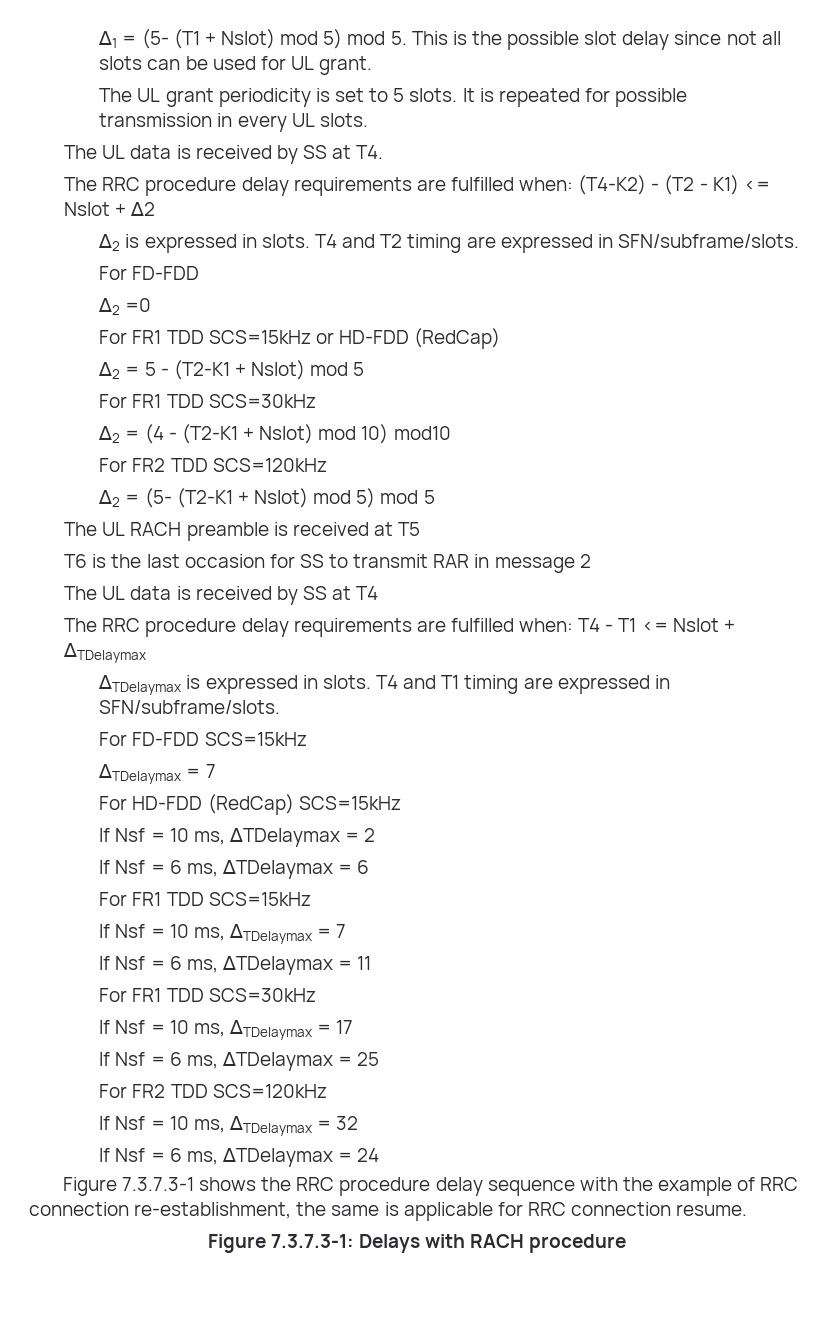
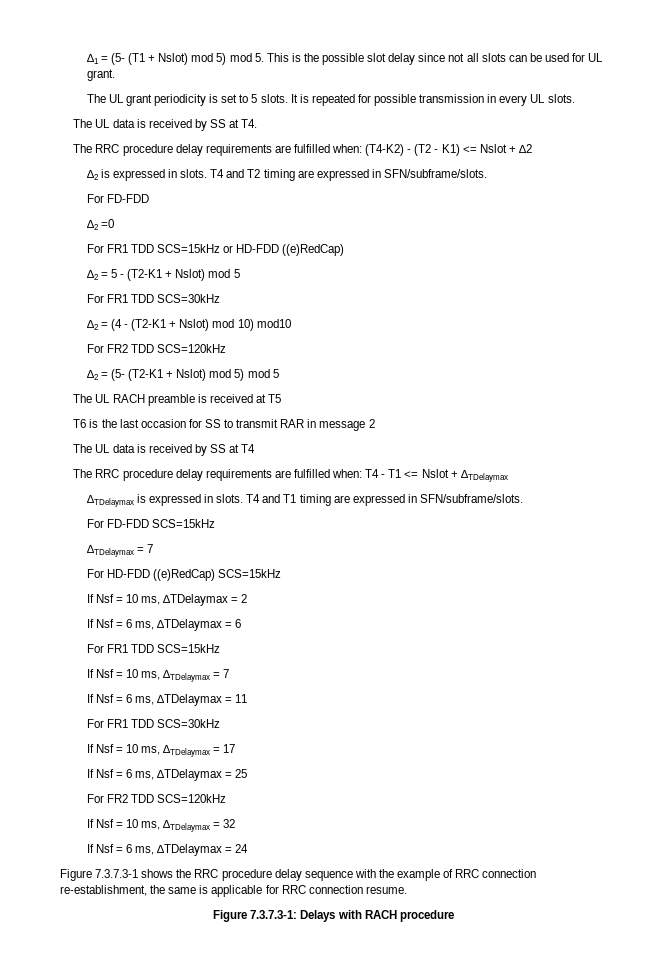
- For FR1 TDD SCS=15kHz or HD-FDD (RedCap)
+ For FR1 TDD SCS=15kHz or HD-FDD ((e)RedCap)
- For HD-FDD (RedCap) SCS=15kHz
+ For HD-FDD ((e)RedCap) SCS=15kHz

